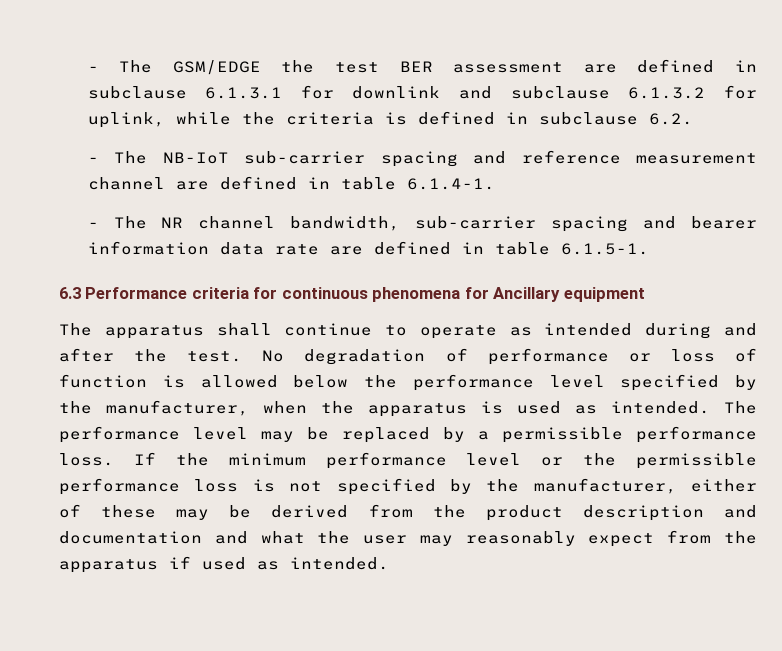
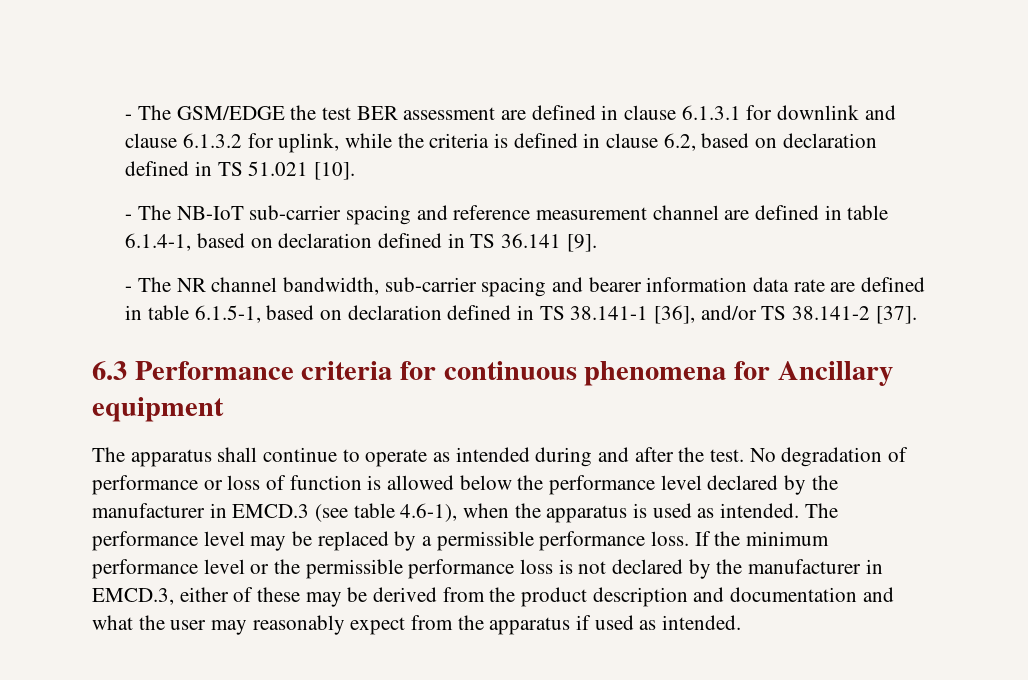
- - The GSM/EDGE the test BER assessment are defined in subclause 6.1.3.1 for downlink and subclause 6.1.3.2 for uplink, while the criteria is defined in subclause 6.2.
+ - The GSM/EDGE the test BER assessment are defined in clause 6.1.3.1 for downlink and clause 6.1.3.2 for uplink, while the criteria is defined in clause 6.2, based on declaration defined in TS 51.021 [10].
- - The NB-IoT sub-carrier spacing and reference measurement channel are defined in table 6.1.4-1.
+ - The NB-IoT sub-carrier spacing and reference measurement channel are defined in table 6.1.4-1, based on declaration defined in TS 36.141 [9].
- - The NR channel bandwidth, sub-carrier spacing and bearer information data rate are defined in table 6.1.5-1.
+ - The NR channel bandwidth, sub-carrier spacing and bearer information data rate are defined in table 6.1.5-1, based on declaration defined in TS 38.141-1 [36], and/or TS 38.141-2 [37].
- No degradation of performance or loss of function is allowed below the performance level specified by the manufacturer, when the apparatus is used as intended.
+ No degradation of performance or loss of function is allowed below the performance level declared by the manufacturer in EMCD.3 (see table 4.6-1), when the apparatus is used as intended.
- If the minimum performance level or the permissible performance loss is not specified by the manufacturer, either of these may be derived from the product description and documentation and what the user may reasonably expect from the apparatus if used as intended.
+ If the minimum performance level or the permissible performance loss is not declared by the manufacturer in EMCD.3, either of these may be derived from the product description and documentation and what the user may reasonably expect from the apparatus if used as intended.

